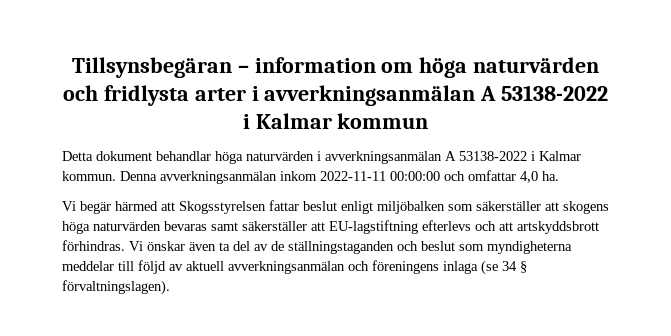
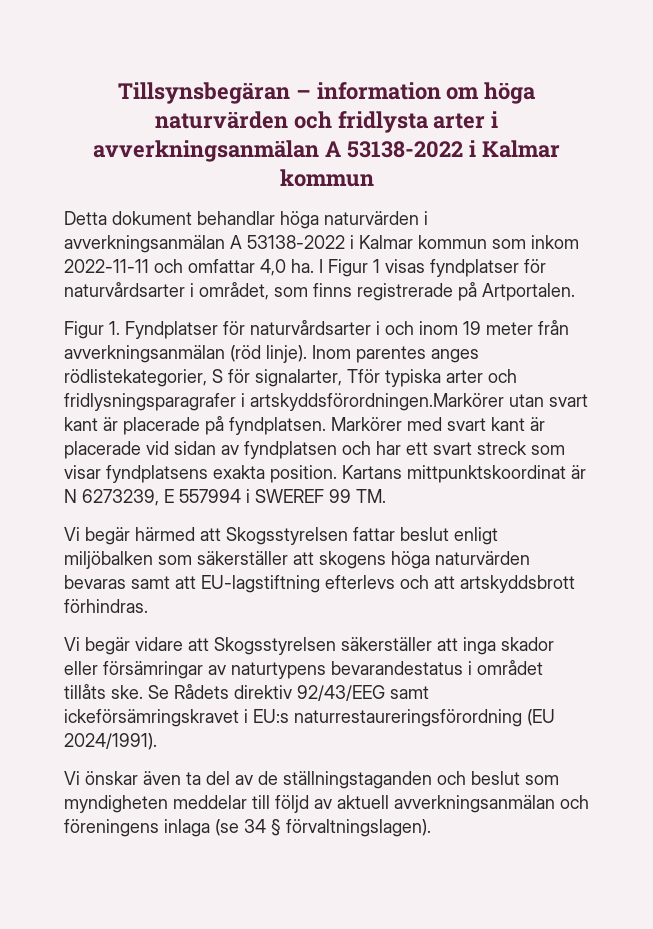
- Detta dokument behandlar höga naturvärden i avverkningsanmälan A 53138-2022 i Kalmar kommun. Denna avverkningsanmälan inkom 2022-11-11 00:00:00 och omfattar 4,0 ha.
+ Detta dokument behandlar höga naturvärden i avverkningsanmälan A 53138-2022 i Kalmar kommun som inkom 2022-11-11 och omfattar 4,0 ha. I Figur 1 visas fyndplatser för naturvårdsarter i området, som finns registrerade på Artportalen.
+ Figur 1. Fyndplatser för naturvårdsarter i och inom 19 meter från avverkningsanmälan (röd linje). Inom parentes anges rödlistekategorier, S för signalarter, Tför typiska arter och fridlysningsparagrafer i artskyddsförordningen.Markörer utan svart kant är placerade på fyndplatsen. Markörer med svart kant är placerade vid sidan av fyndplatsen och har ett svart streck som visar fyndplatsens exakta position. Kartans mittpunktskoordinat är N 6273239, E 557994 i SWEREF 99 TM.
- Vi begär härmed att Skogsstyrelsen fattar beslut enligt miljöbalken som säkerställer att skogens höga naturvärden bevaras samt säkerställer att EU-lagstiftning efterlevs och att artskyddsbrott förhindras. Vi önskar även ta del av de ställningstaganden och beslut som myndigheterna meddelar till följd av aktuell avverkningsanmälan och föreningens inlaga (se 34 § förvaltningslagen).
+ Vi begär härmed att Skogsstyrelsen fattar beslut enligt miljöbalken som säkerställer att skogens höga naturvärden bevaras samt att EU-lagstiftning efterlevs och att artskyddsbrott förhindras.
+ Vi begär vidare att Skogsstyrelsen säkerställer att inga skador eller försämringar av naturtypens bevarandestatus i området tillåts ske. Se Rådets direktiv 92/43/EEG samt ickeförsämringskravet i EU:s naturrestaureringsförordning (EU 2024/1991).
+ Vi önskar även ta del av de ställningstaganden och beslut som myndigheten meddelar till följd av aktuell avverkningsanmälan och föreningens inlaga (se 34 § förvaltningslagen).

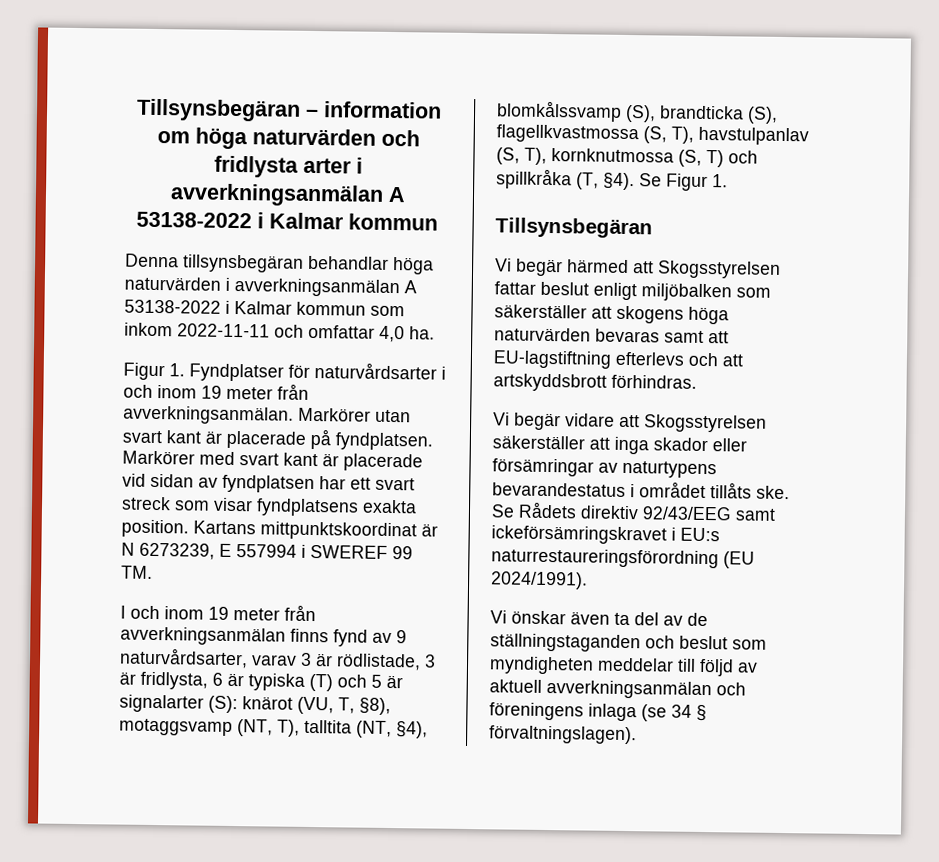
- Detta dokument behandlar höga naturvärden i avverkningsanmälan A 53138-2022 i Kalmar kommun som inkom 2022-11-11 och omfattar 4,0 ha. I Figur 1 visas fyndplatser för naturvårdsarter i området, som finns registrerade på Artportalen.
+ Denna tillsynsbegäran behandlar höga naturvärden i avverkningsanmälan A 53138-2022 i Kalmar kommun som inkom 2022-11-11 och omfattar 4,0 ha.
- Figur 1. Fyndplatser för naturvårdsarter i och inom 19 meter från avverkningsanmälan (röd linje). Inom parentes anges rödlistekategorier, S för signalarter, Tför typiska arter och fridlysningsparagrafer i artskyddsförordningen.Markörer utan svart kant är placerade på fyndplatsen.
+ Figur 1. Fyndplatser för naturvårdsarter i och inom 19 meter från avverkningsanmälan. Markörer utan svart kant är placerade på fyndplatsen.
- Markörer med svart kant är placerade vid sidan av fyndplatsen och har ett svart streck som visar fyndplatsens exakta position.
+ Markörer med svart kant är placerade vid sidan av fyndplatsen har ett svart streck som visar fyndplatsens exakta position.
+ I och inom 19 meter från avverkningsanmälan finns fynd av 9 naturvårdsarter, varav 3 är rödlistade, 3 är fridlysta, 6 är typiska (T) och 5 är signalarter (S): knärot (VU, T, §8), motaggsvamp (NT, T), talltita (NT, §4), blomkålssvamp (S), brandticka (S), flagellkvastmossa (S, T), havstulpanlav (S, T), kornknutmossa (S, T) och spillkråka (T, §4). Se Figur 1.
+ Tillsynsbegäran

